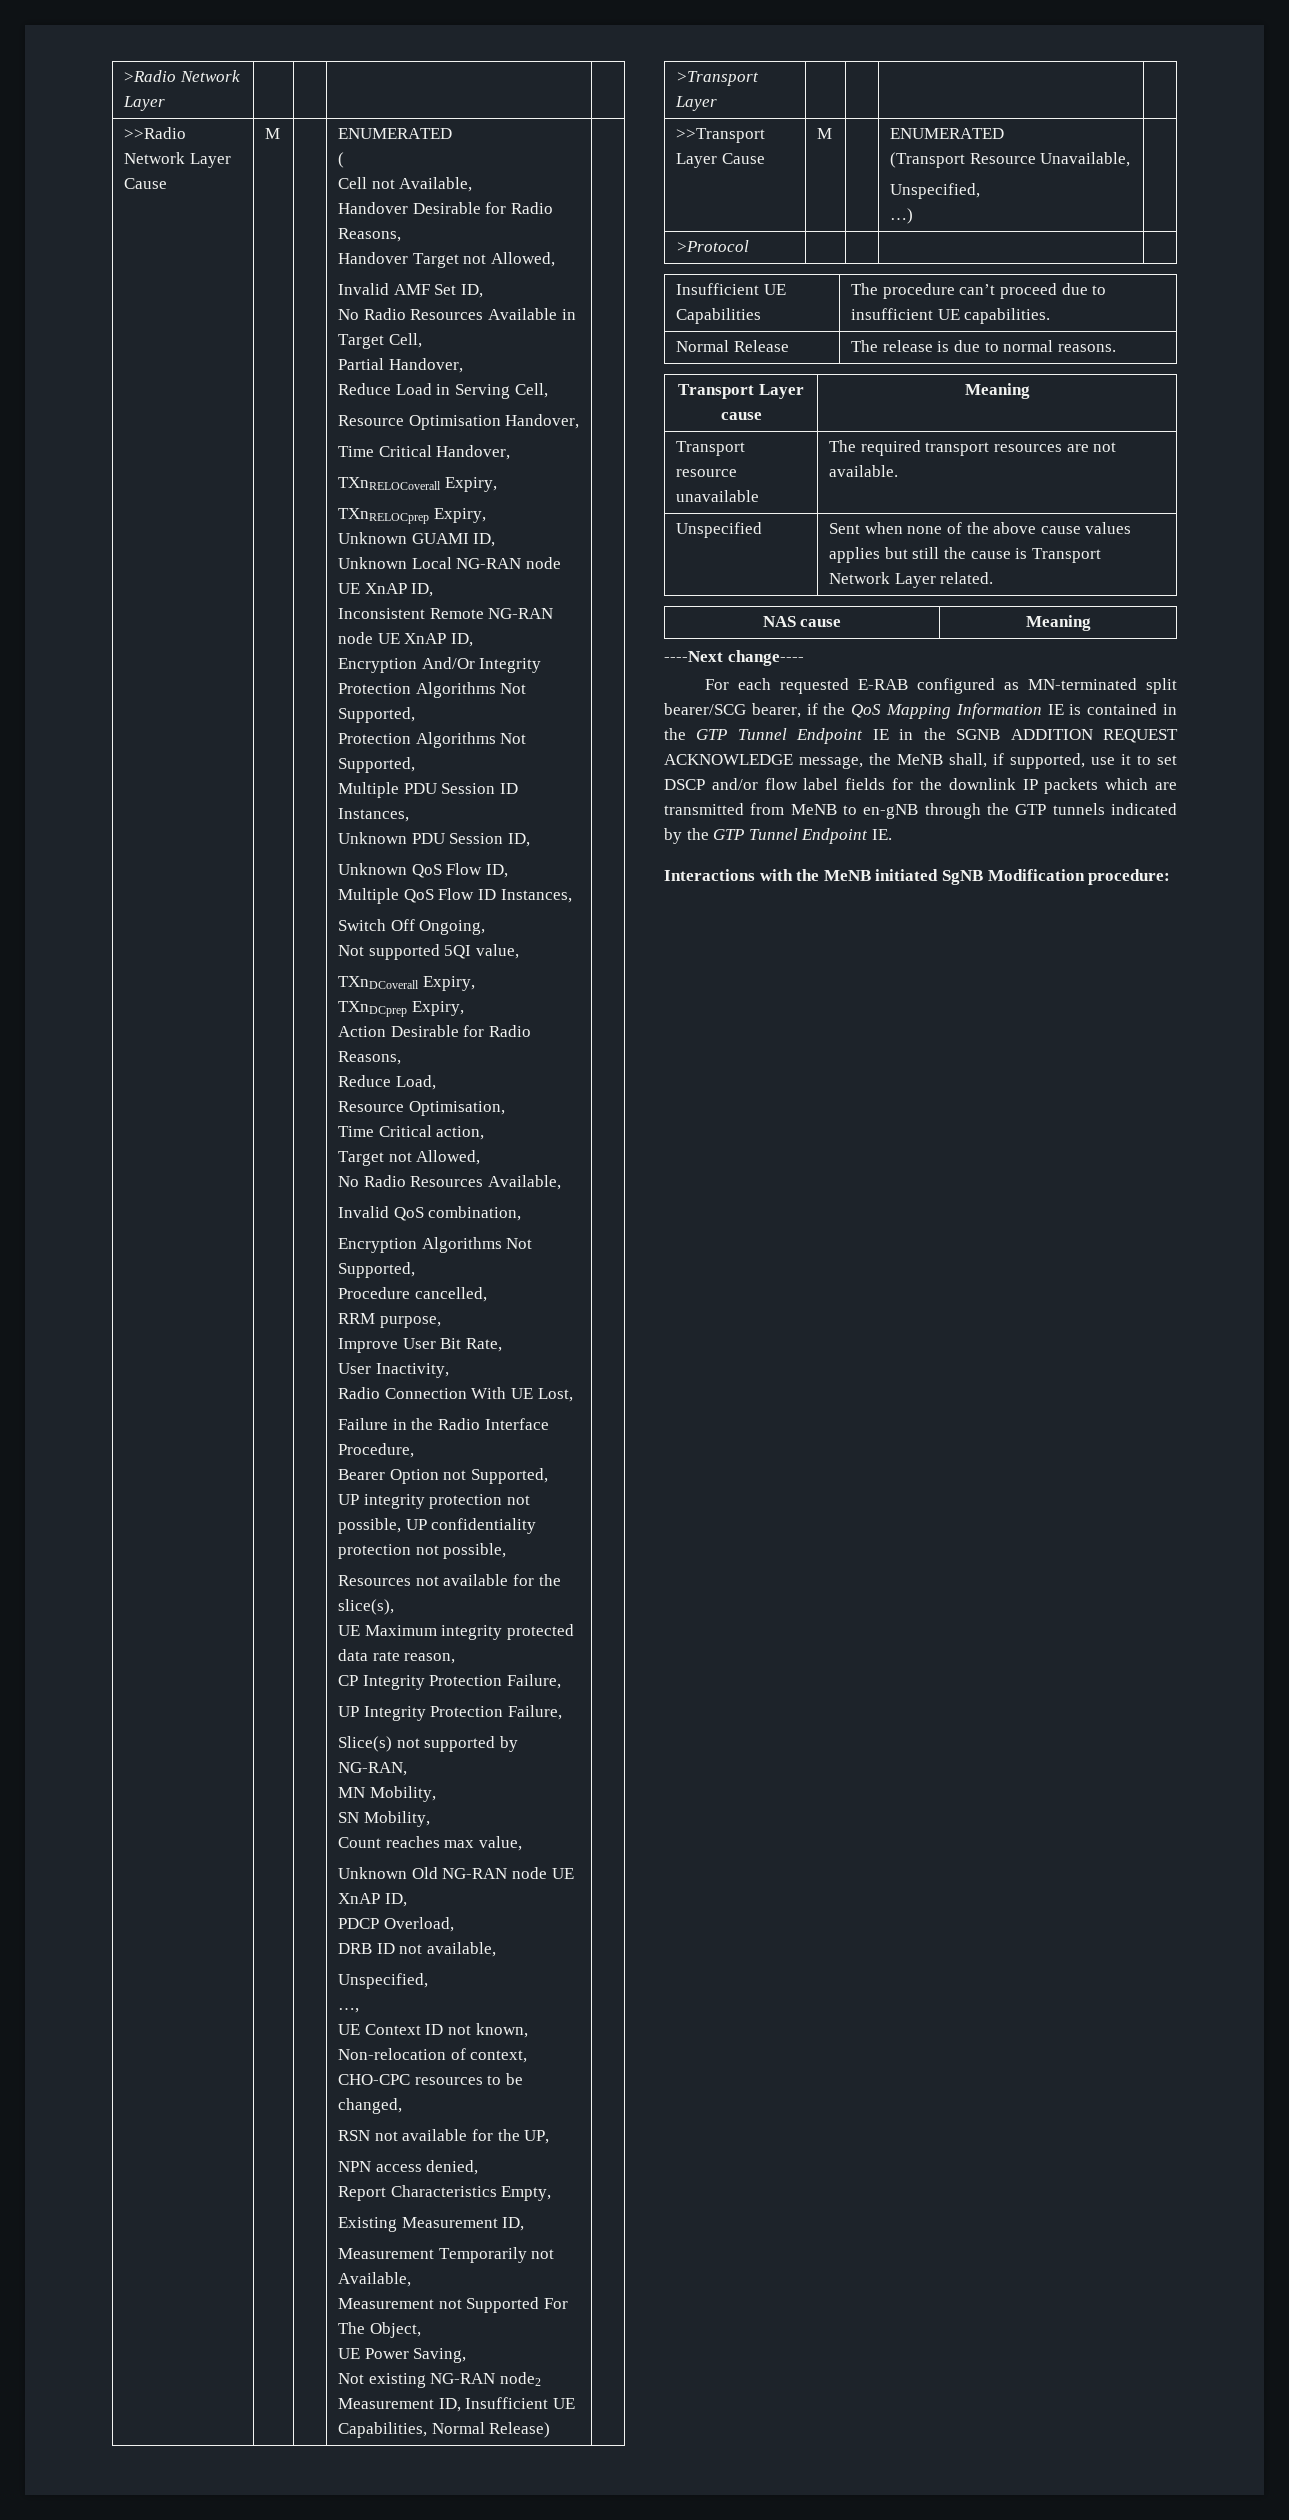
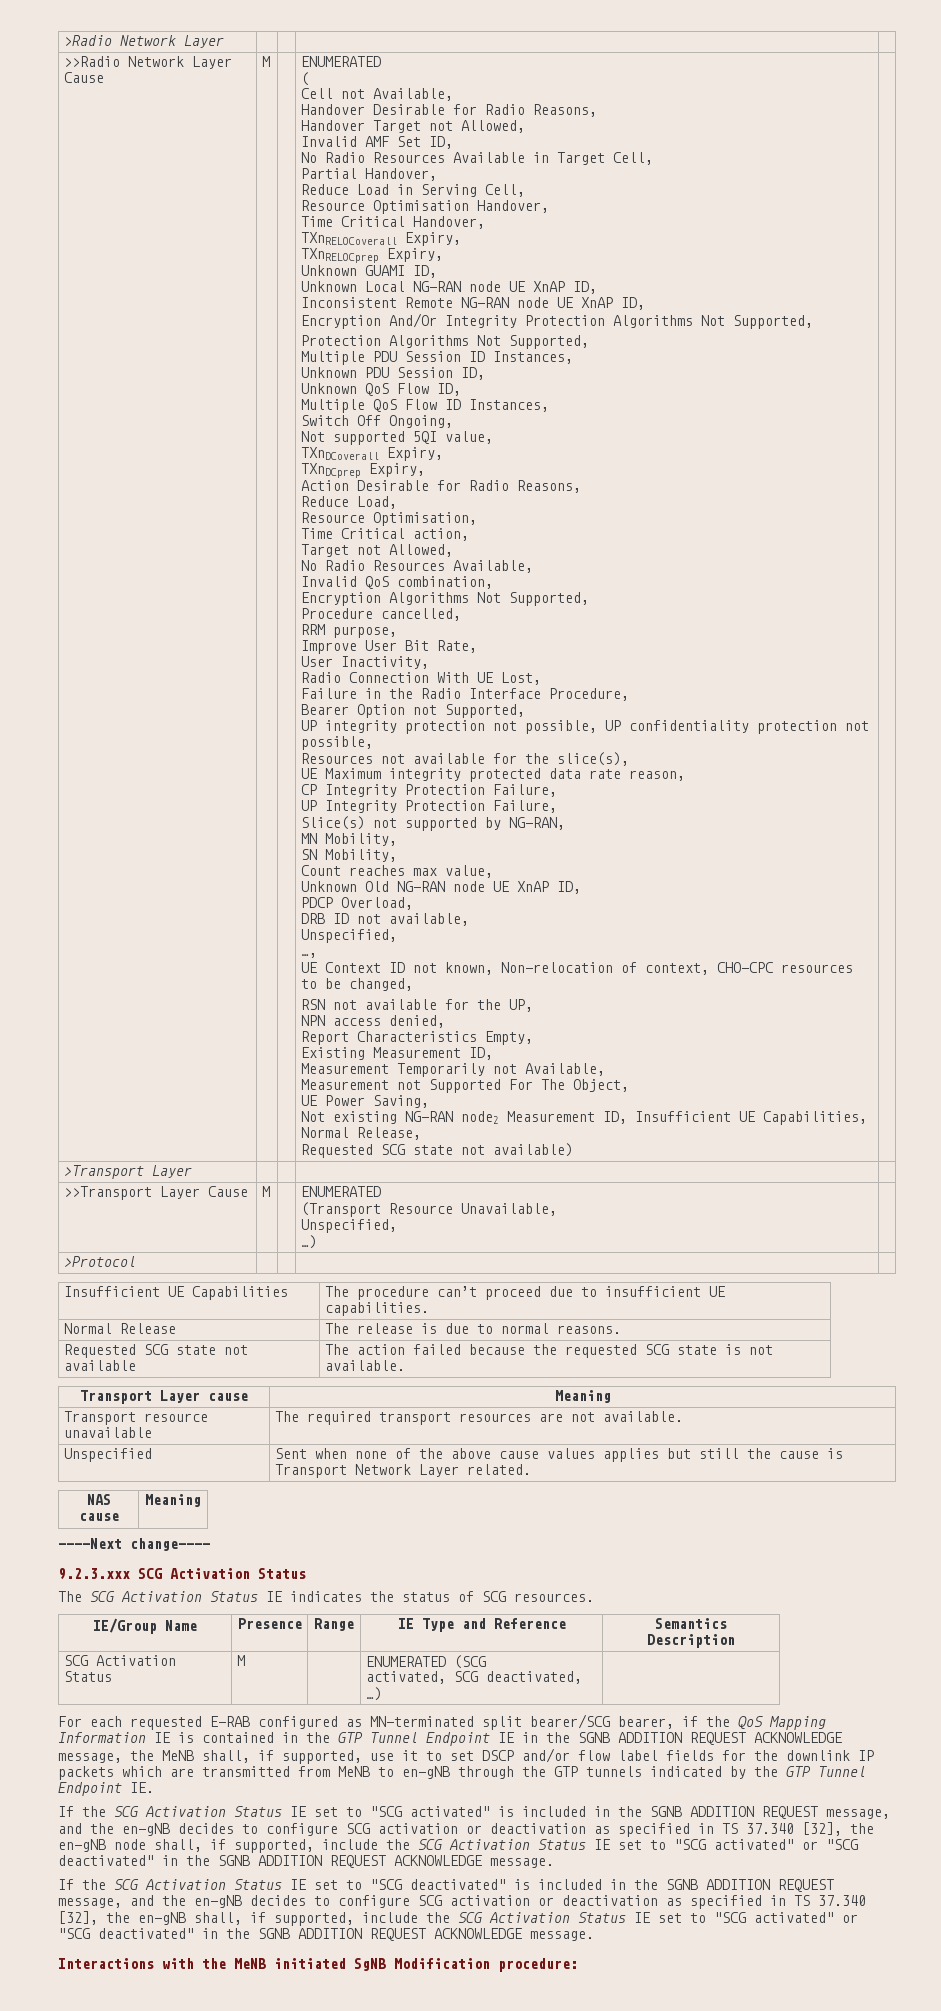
- Not existing NG-RAN node2 Measurement ID, Insufficient UE Capabilities, Normal Release)
+ Not existing NG-RAN node2 Measurement ID, Insufficient UE Capabilities, Normal Release,
+ Requested SCG state not available)
+ Requested SCG state not available | The action failed because the requested SCG state is not available.
+ 9.2.3.xxx SCG Activation Status
+ The SCG Activation Status IE indicates the status of SCG resources.
+ IE/Group Name | Presence | Range | IE Type and Reference | Semantics Description
+ SCG Activation Status | M | | ENUMERATED (SCG
+ activated, SCG deactivated, …) |
+ If the SCG Activation Status IE set to "SCG activated" is included in the SGNB ADDITION REQUEST message, and the en-gNB decides to configure SCG activation or deactivation as specified in TS 37.340 [32], the en-gNB node shall, if supported, include the SCG Activation Status IE set to "SCG activated" or "SCG deactivated" in the SGNB ADDITION REQUEST ACKNOWLEDGE message.
+ If the SCG Activation Status IE set to "SCG deactivated" is included in the SGNB ADDITION REQUEST message, and the en-gNB decides to configure SCG activation or deactivation as specified in TS 37.340 [32], the en-gNB shall, if supported, include the SCG Activation Status IE set to "SCG activated" or "SCG deactivated" in the SGNB ADDITION REQUEST ACKNOWLEDGE message.

